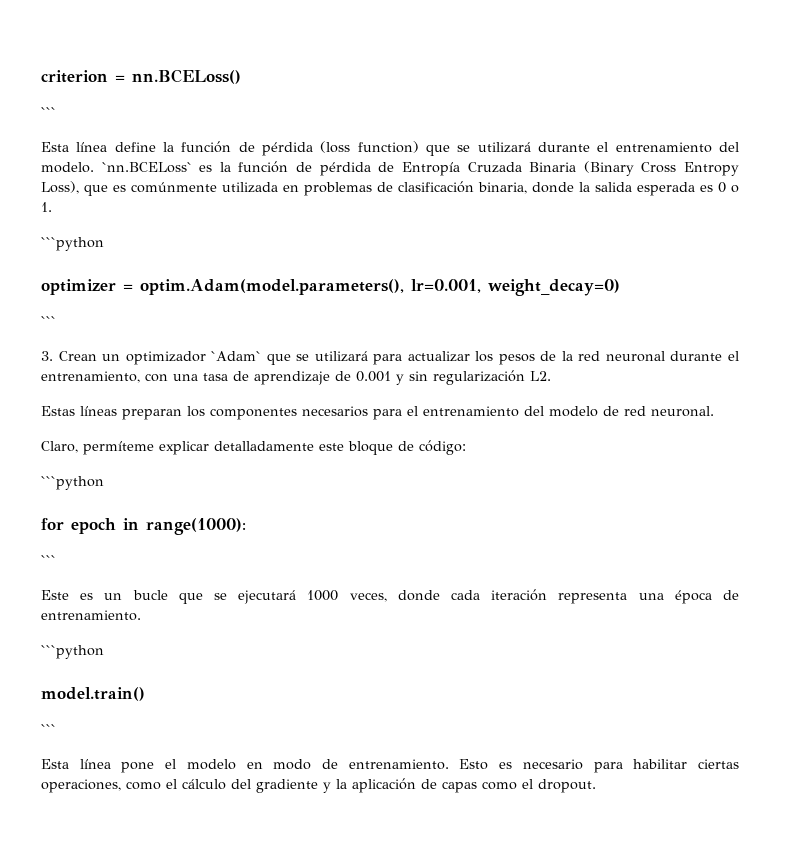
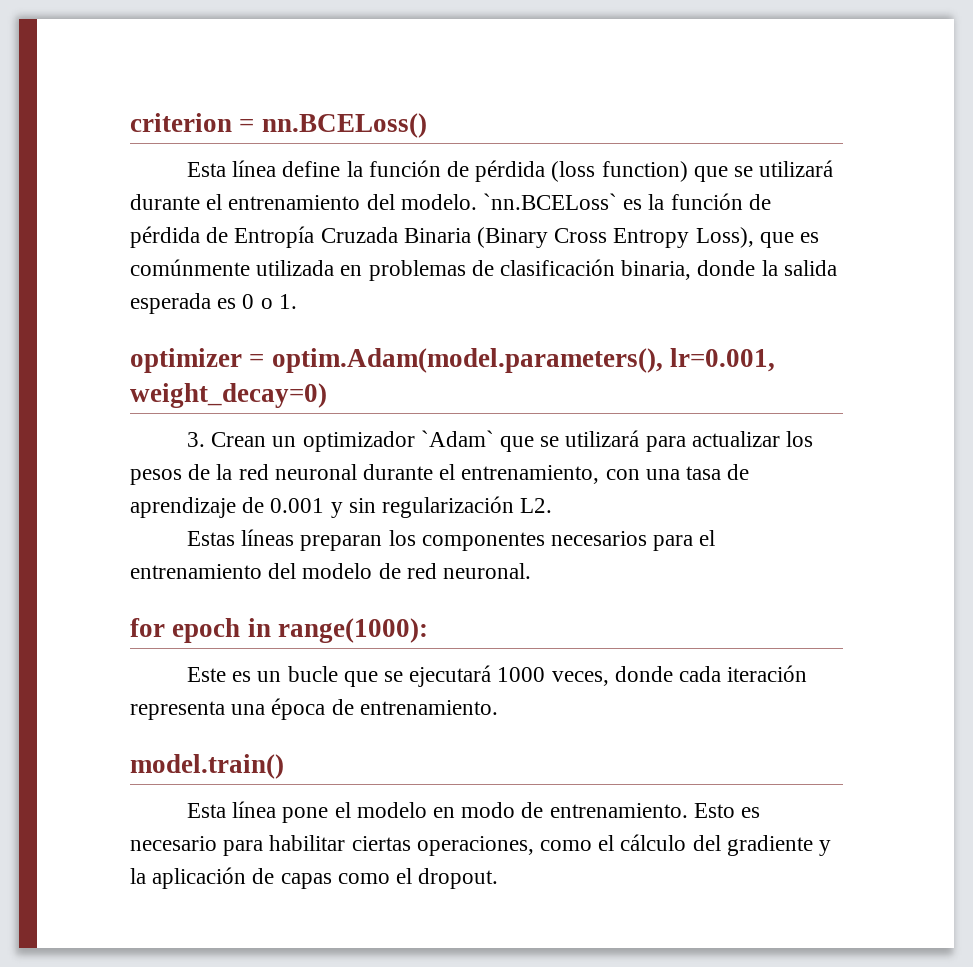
  criterion = nn.BCELoss()
- ```
  `nn.BCELoss` es la función de pérdida de Entropía Cruzada Binaria (Binary Cross Entropy Loss), que es comúnmente utilizada en problemas de clasificación binaria, donde la salida esperada es 0 o 1.
- ```python
  optimizer = optim.Adam(model.parameters(), lr=0.001, weight_decay=0)
- ```
- Claro, permíteme explicar detalladamente este bloque de código:
- ```python
  for epoch in range(1000):
- ```
  Este es un bucle que se ejecutará 1000 veces, donde cada iteración representa una época de entrenamiento.
- ```python
  model.train()
- ```

